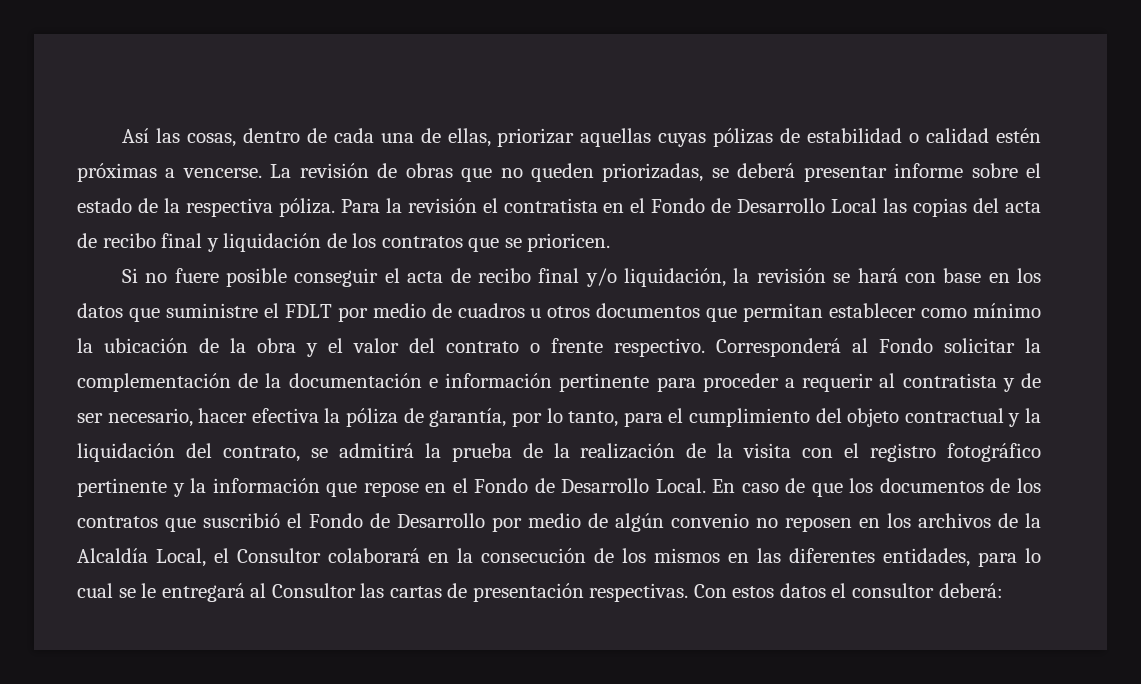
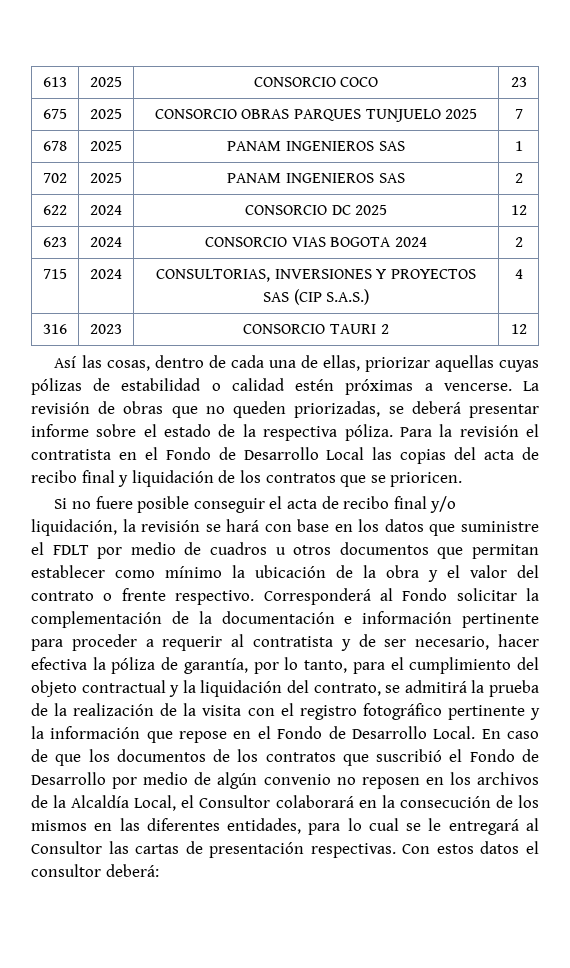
+ 613 | 2025 | CONSORCIO COCO | 23
+ 675 | 2025 | CONSORCIO OBRAS PARQUES TUNJUELO 2025 | 7
+ 678 | 2025 | PANAM INGENIEROS SAS | 1
+ 702 | 2025 | PANAM INGENIEROS SAS | 2
+ 622 | 2024 | CONSORCIO DC 2025 | 12
+ 623 | 2024 | CONSORCIO VIAS BOGOTA 2024 | 2
+ 715 | 2024 | CONSULTORIAS, INVERSIONES Y PROYECTOS SAS (CIP S.A.S.) | 4
+ 316 | 2023 | CONSORCIO TAURI 2 | 12

